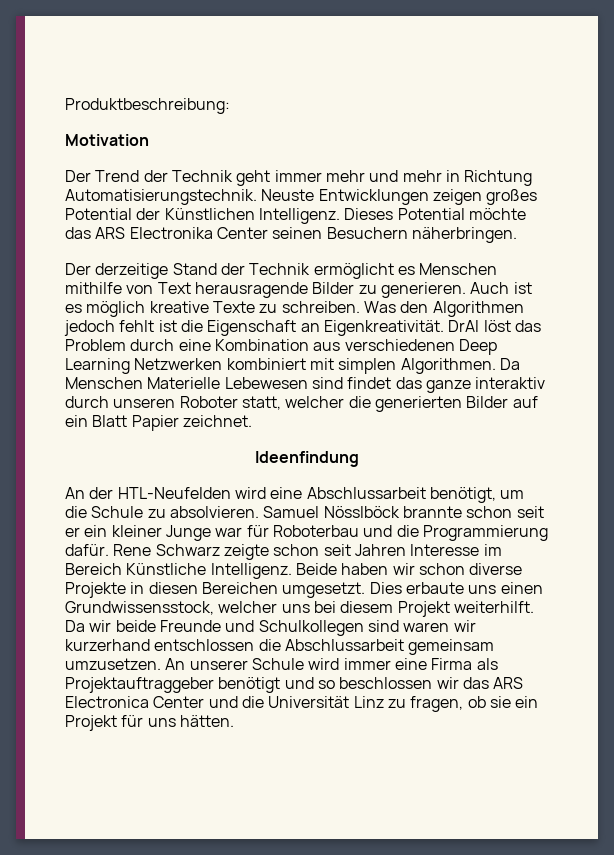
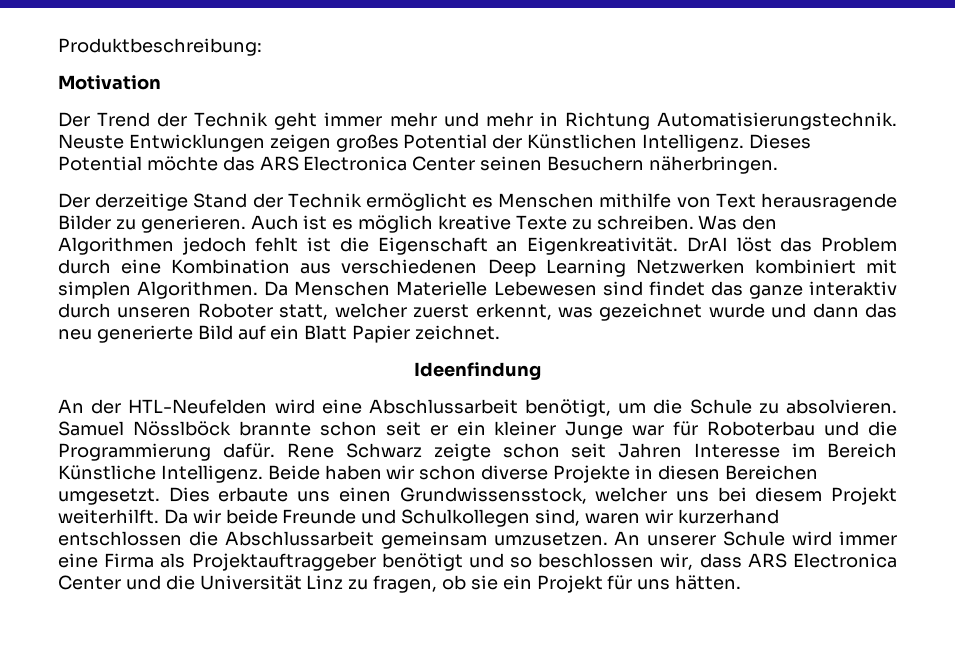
- Dieses Potential möchte das ARS Electronika Center seinen Besuchern näherbringen.
+ Dieses Potential möchte das ARS Electronica Center seinen Besuchern näherbringen.
- Da Menschen Materielle Lebewesen sind findet das ganze interaktiv durch unseren Roboter statt, welcher die generierten Bilder auf ein Blatt Papier zeichnet.
+ Da Menschen Materielle Lebewesen sind findet das ganze interaktiv durch unseren Roboter statt, welcher zuerst erkennt, was gezeichnet wurde und dann das neu generierte Bild auf ein Blatt Papier zeichnet.
- Da wir beide Freunde und Schulkollegen sind waren wir kurzerhand entschlossen die Abschlussarbeit gemeinsam umzusetzen.
+ Da wir beide Freunde und Schulkollegen sind, waren wir kurzerhand entschlossen die Abschlussarbeit gemeinsam umzusetzen.
- An unserer Schule wird immer eine Firma als Projektauftraggeber benötigt und so beschlossen wir das ARS Electronica Center und die Universität Linz zu fragen, ob sie ein Projekt für uns hätten.
+ An unserer Schule wird immer eine Firma als Projektauftraggeber benötigt und so beschlossen wir, dass ARS Electronica Center und die Universität Linz zu fragen, ob sie ein Projekt für uns hätten.

